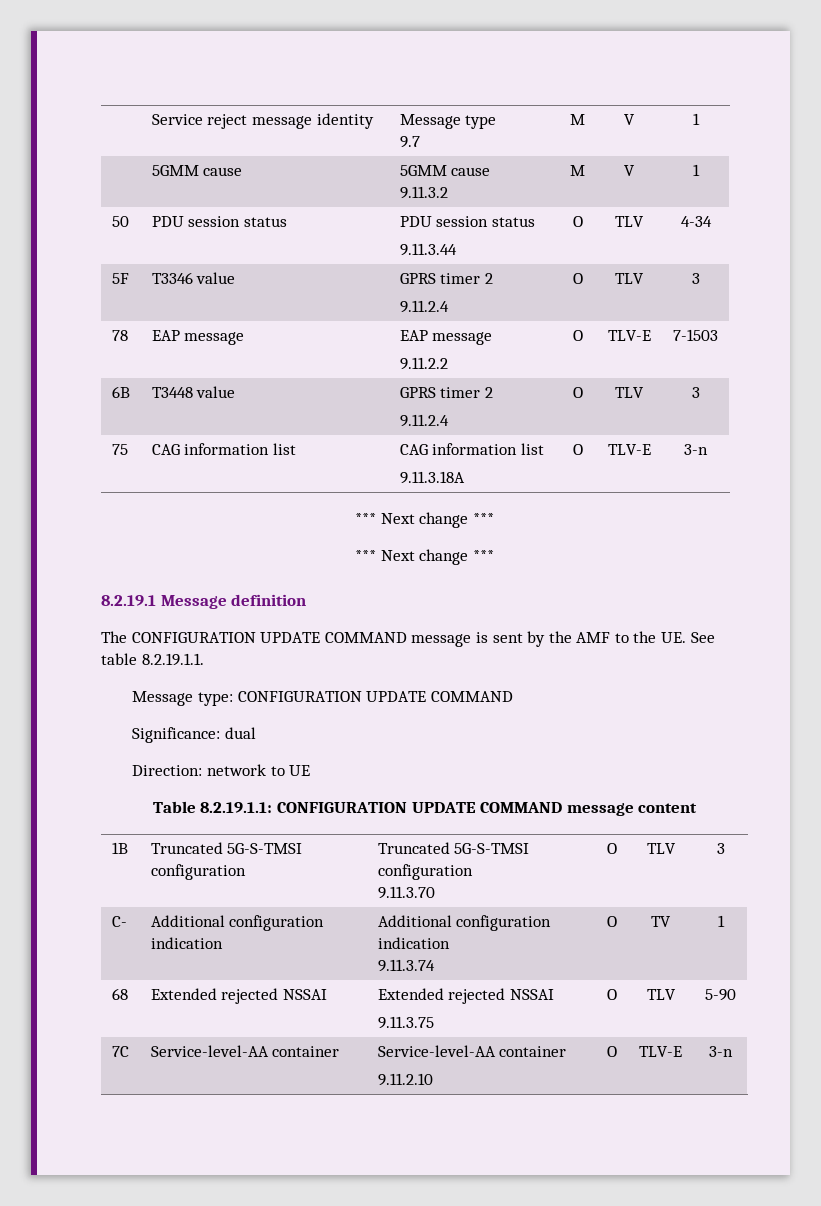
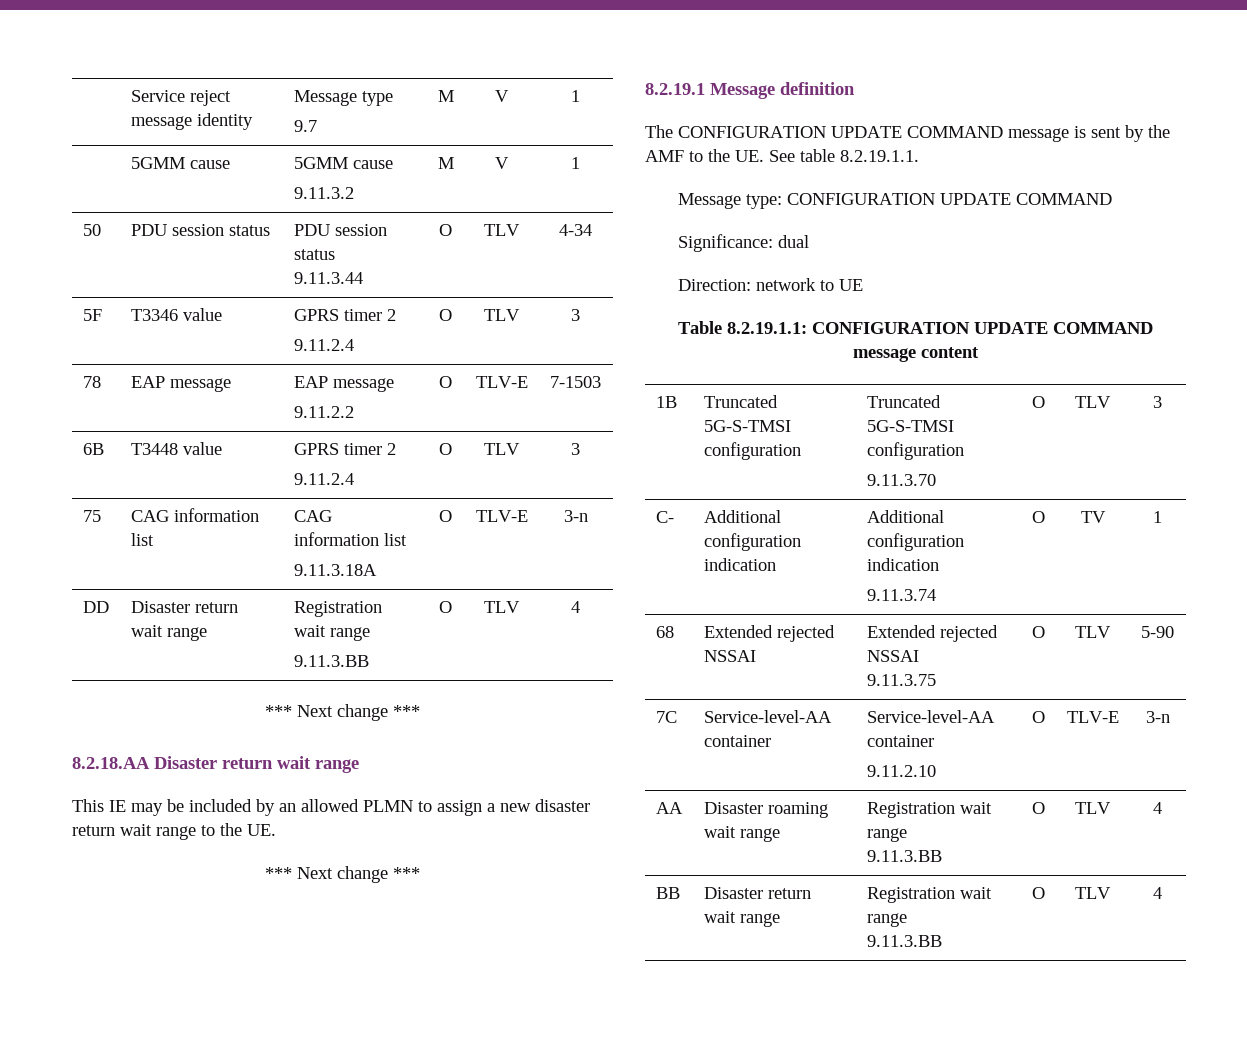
  75 | CAG information list | CAG information list
  9.11.3.18A | O | TLV-E | 3-n
+ DD | Disaster return wait range | Registration wait range
+ 9.11.3.BB | O | TLV | 4
  *** Next change ***
+ 8.2.18.AA Disaster return wait range
+ This IE may be included by an allowed PLMN to assign a new disaster return wait range to the UE.
+ AA | Disaster roaming wait range | Registration wait range
+ 9.11.3.BB | O | TLV | 4
+ BB | Disaster return wait range | Registration wait range
+ 9.11.3.BB | O | TLV | 4

